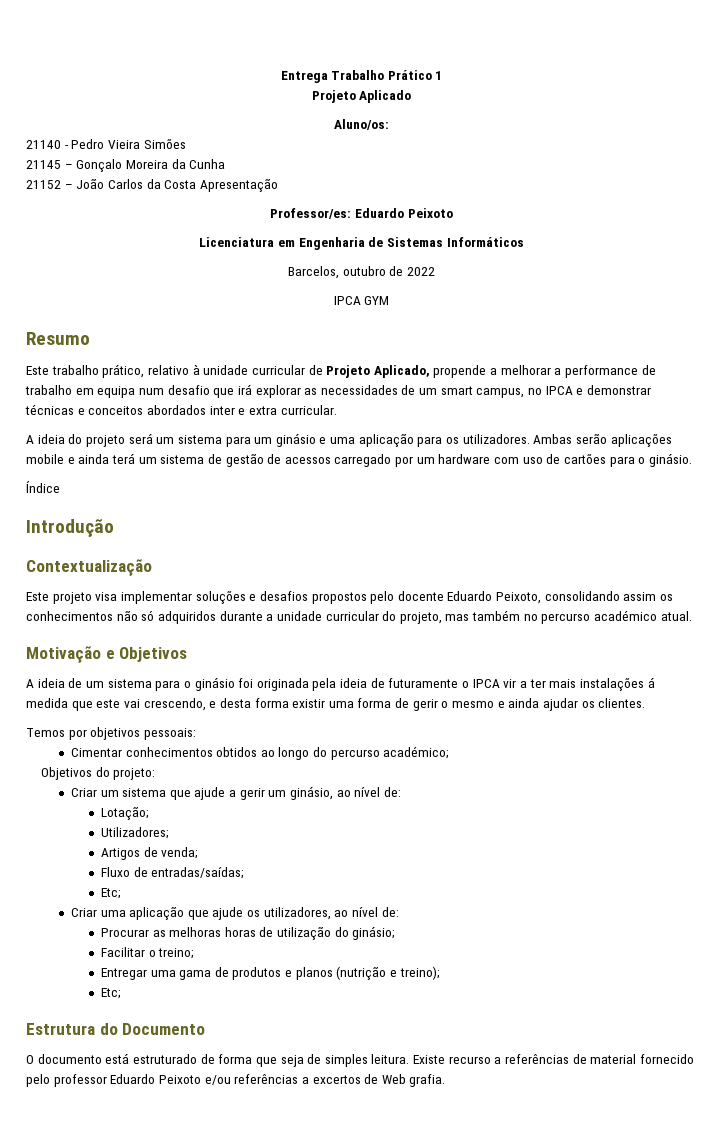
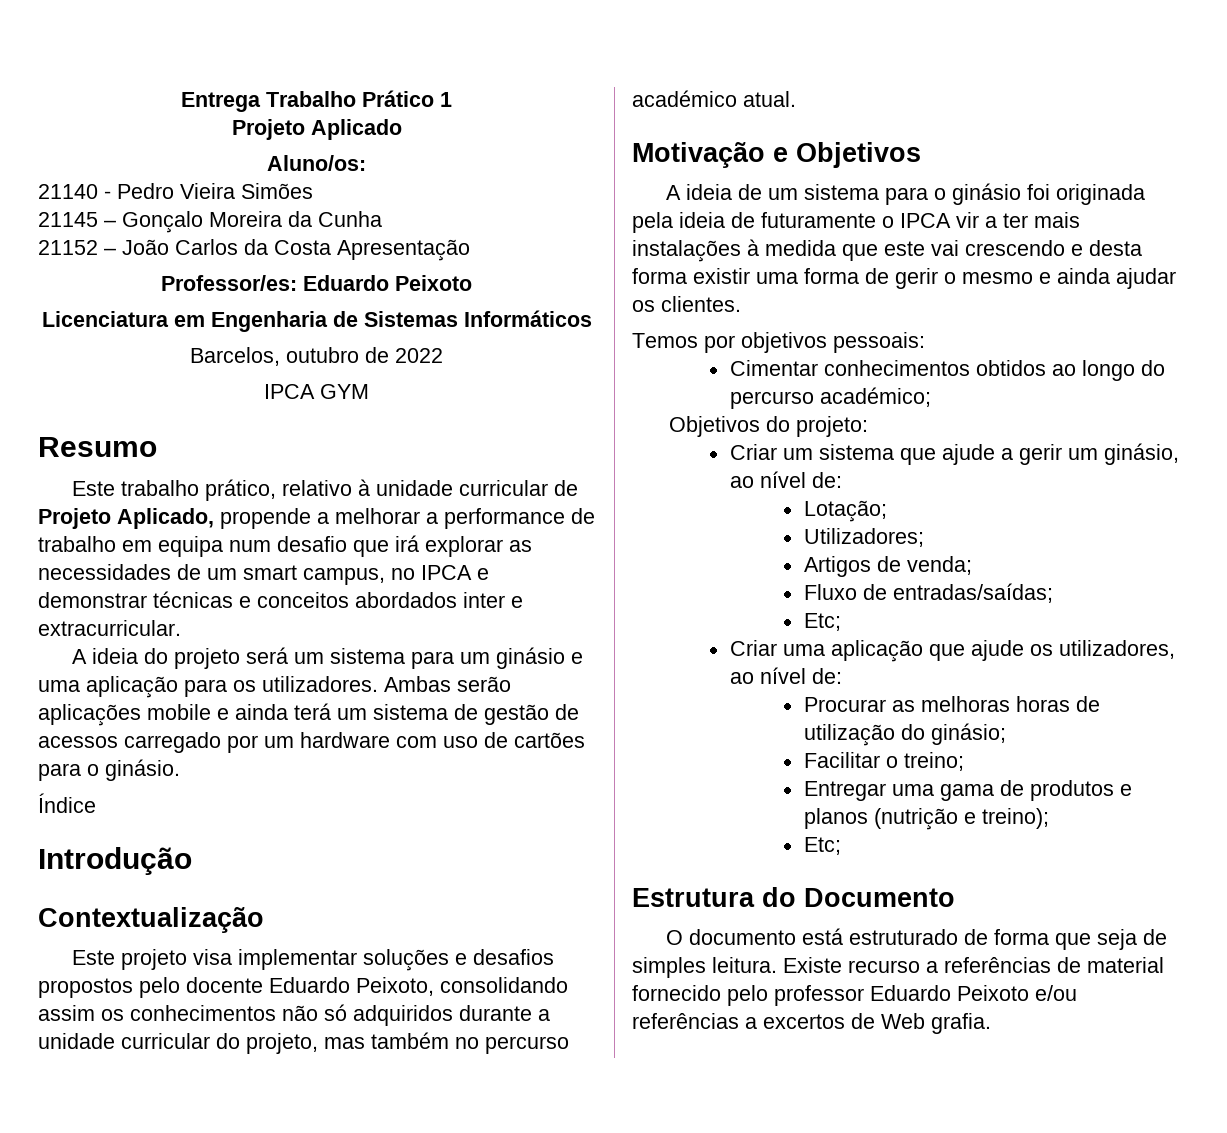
- Este trabalho prático, relativo à unidade curricular de Projeto Aplicado, propende a melhorar a performance de trabalho em equipa num desafio que irá explorar as necessidades de um smart campus, no IPCA e demonstrar técnicas e conceitos abordados inter e extra curricular.
+ Este trabalho prático, relativo à unidade curricular de Projeto Aplicado, propende a melhorar a performance de trabalho em equipa num desafio que irá explorar as necessidades de um smart campus, no IPCA e demonstrar técnicas e conceitos abordados inter e extracurricular.
- A ideia de um sistema para o ginásio foi originada pela ideia de futuramente o IPCA vir a ter mais instalações á medida que este vai crescendo, e desta forma existir uma forma de gerir o mesmo e ainda ajudar os clientes.
+ A ideia de um sistema para o ginásio foi originada pela ideia de futuramente o IPCA vir a ter mais instalações à medida que este vai crescendo e desta forma existir uma forma de gerir o mesmo e ainda ajudar os clientes.

